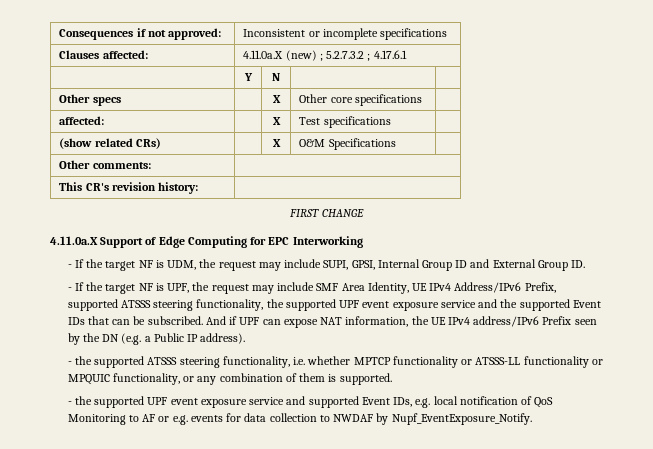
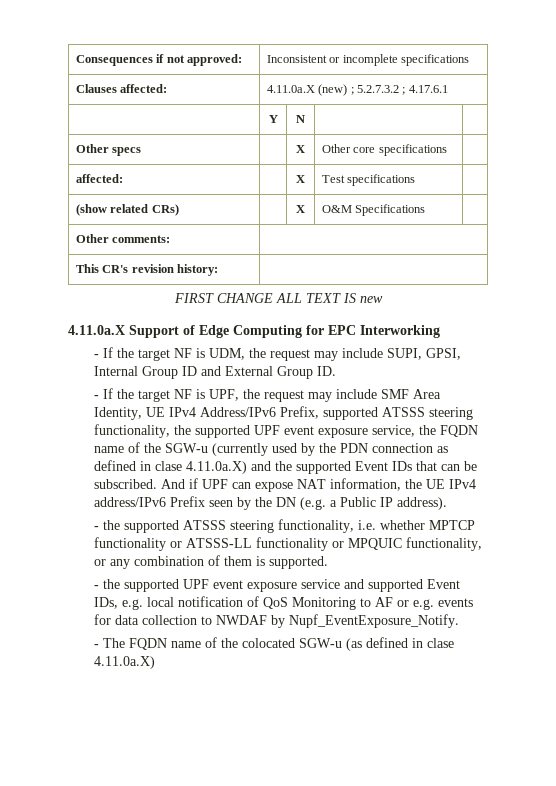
- FIRST CHANGE
+ FIRST CHANGE ALL TEXT IS new
- - If the target NF is UPF, the request may include SMF Area Identity, UE IPv4 Address/IPv6 Prefix, supported ATSSS steering functionality, the supported UPF event exposure service and the supported Event IDs that can be subscribed.
+ - If the target NF is UPF, the request may include SMF Area Identity, UE IPv4 Address/IPv6 Prefix, supported ATSSS steering functionality, the supported UPF event exposure service, the FQDN name of the SGW-u (currently used by the PDN connection as defined in clase 4.11.0a.X) and the supported Event IDs that can be subscribed.
+ - The FQDN name of the colocated SGW-u (as defined in clase 4.11.0a.X)

